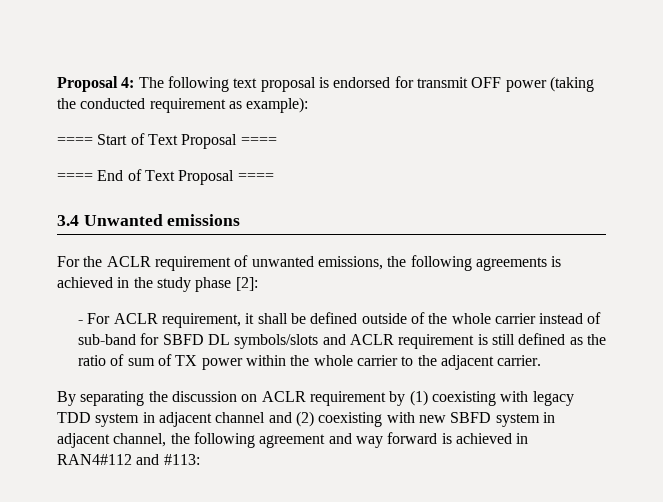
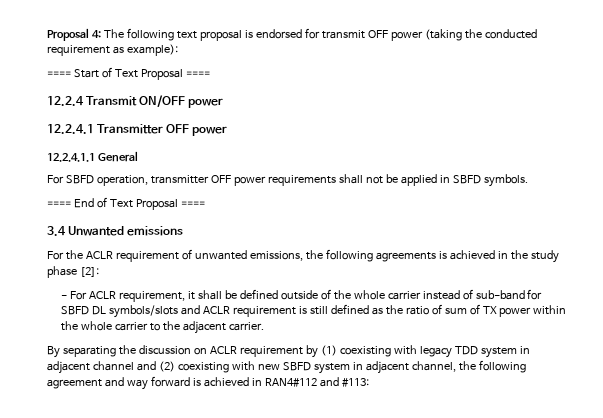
+ 12.2.4 Transmit ON/OFF power
+ 12.2.4.1 Transmitter OFF power
+ 12.2.4.1.1 General
+ For SBFD operation, transmitter OFF power requirements shall not be applied in SBFD symbols.

